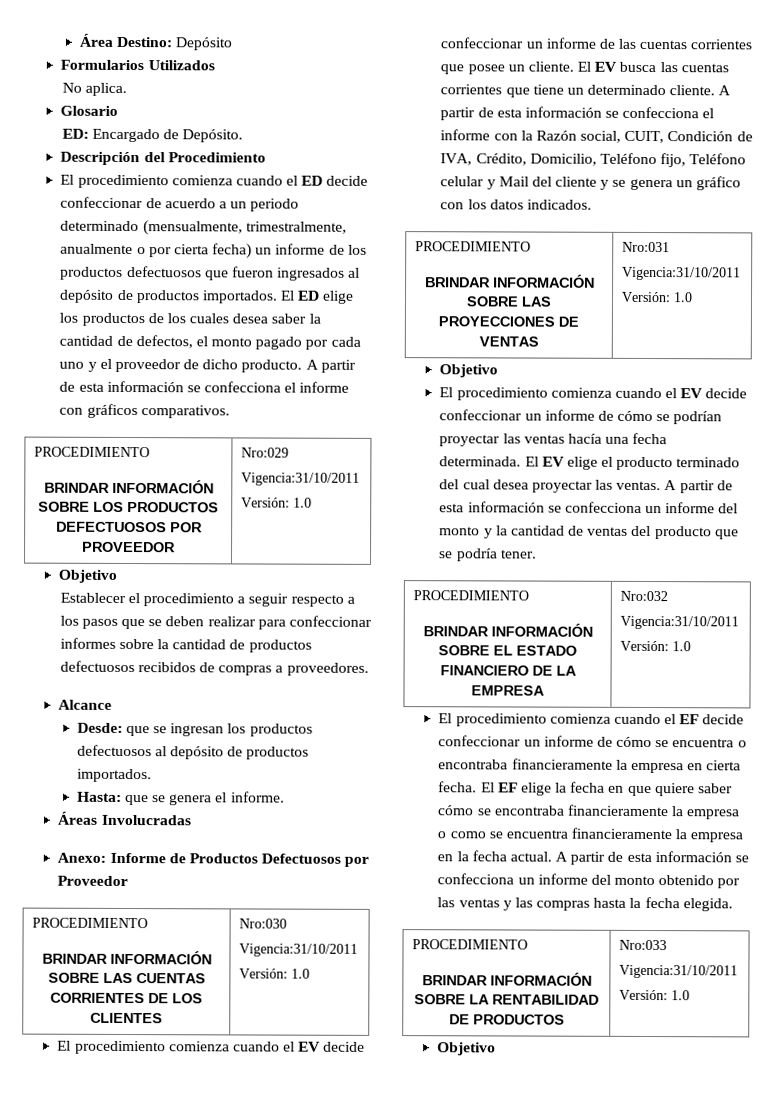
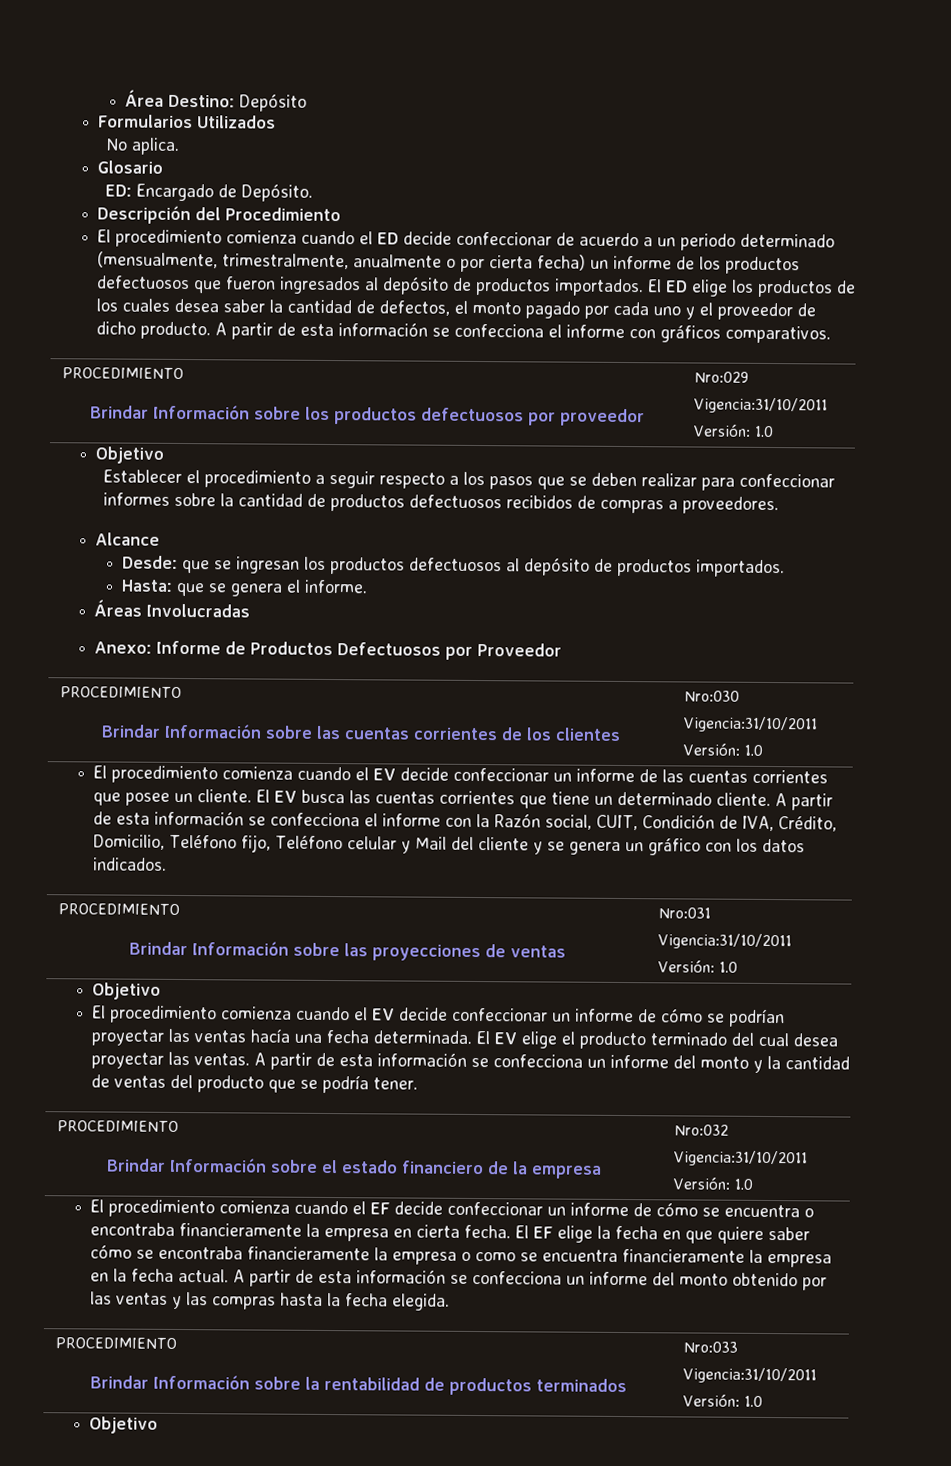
  A partir de esta información se confecciona el informe con gráficos comparativos.
  PROCEDIMIENTO
- BRINDAR INFORMACIÓN SOBRE LOS PRODUCTOS DEFECTUOSOS POR PROVEEDOR | Nro:029
+ Brindar Información sobre los productos defectuosos por proveedor | Nro:029
  Anexo: Informe de Productos Defectuosos por Proveedor
  PROCEDIMIENTO
- BRINDAR INFORMACIÓN SOBRE LAS CUENTAS CORRIENTES DE LOS CLIENTES | Nro:030
+ Brindar Información sobre las cuentas corrientes de los clientes | Nro:030
  A partir de esta información se confecciona el informe con la Razón social, CUIT, Condición de IVA, Crédito, Domicilio, Teléfono fijo, Teléfono celular y Mail del cliente y se genera un gráfico con los datos indicados.
  PROCEDIMIENTO
- BRINDAR INFORMACIÓN SOBRE LAS PROYECCIONES DE VENTAS | Nro:031
+ Brindar Información sobre las proyecciones de ventas | Nro:031
  A partir de esta información se confecciona un informe del monto y la cantidad de ventas del producto que se podría tener.
  PROCEDIMIENTO
- BRINDAR INFORMACIÓN SOBRE EL ESTADO FINANCIERO DE LA EMPRESA | Nro:032
+ Brindar Información sobre el estado financiero de la empresa | Nro:032
  A partir de esta información se confecciona un informe del monto obtenido por las ventas y las compras hasta la fecha elegida.
  PROCEDIMIENTO
- BRINDAR INFORMACIÓN SOBRE LA RENTABILIDAD DE PRODUCTOS | Nro:033
+ Brindar Información sobre la rentabilidad de productos terminados | Nro:033

